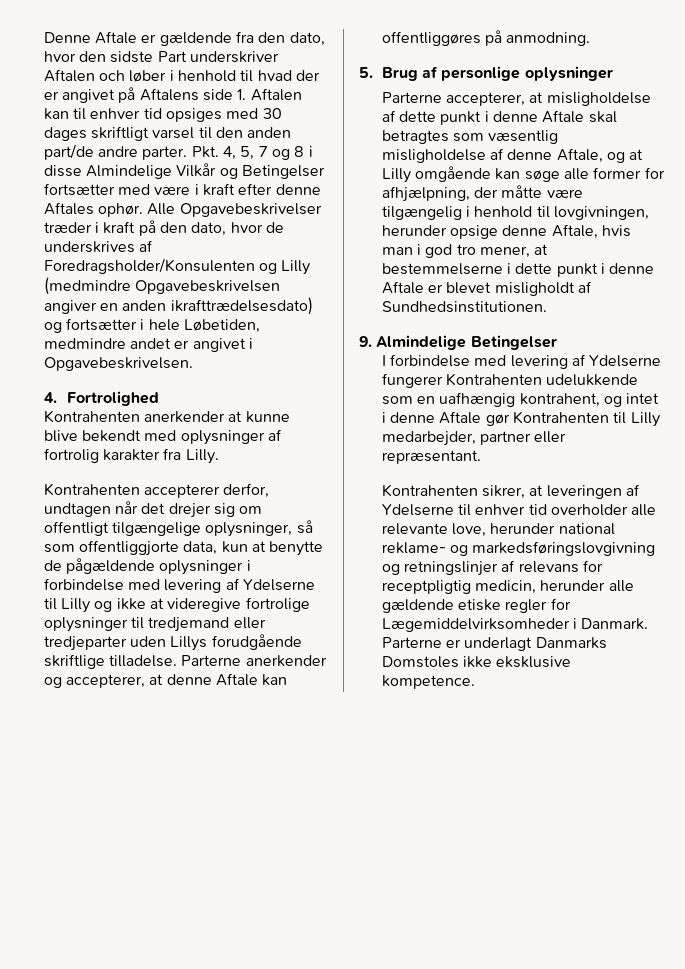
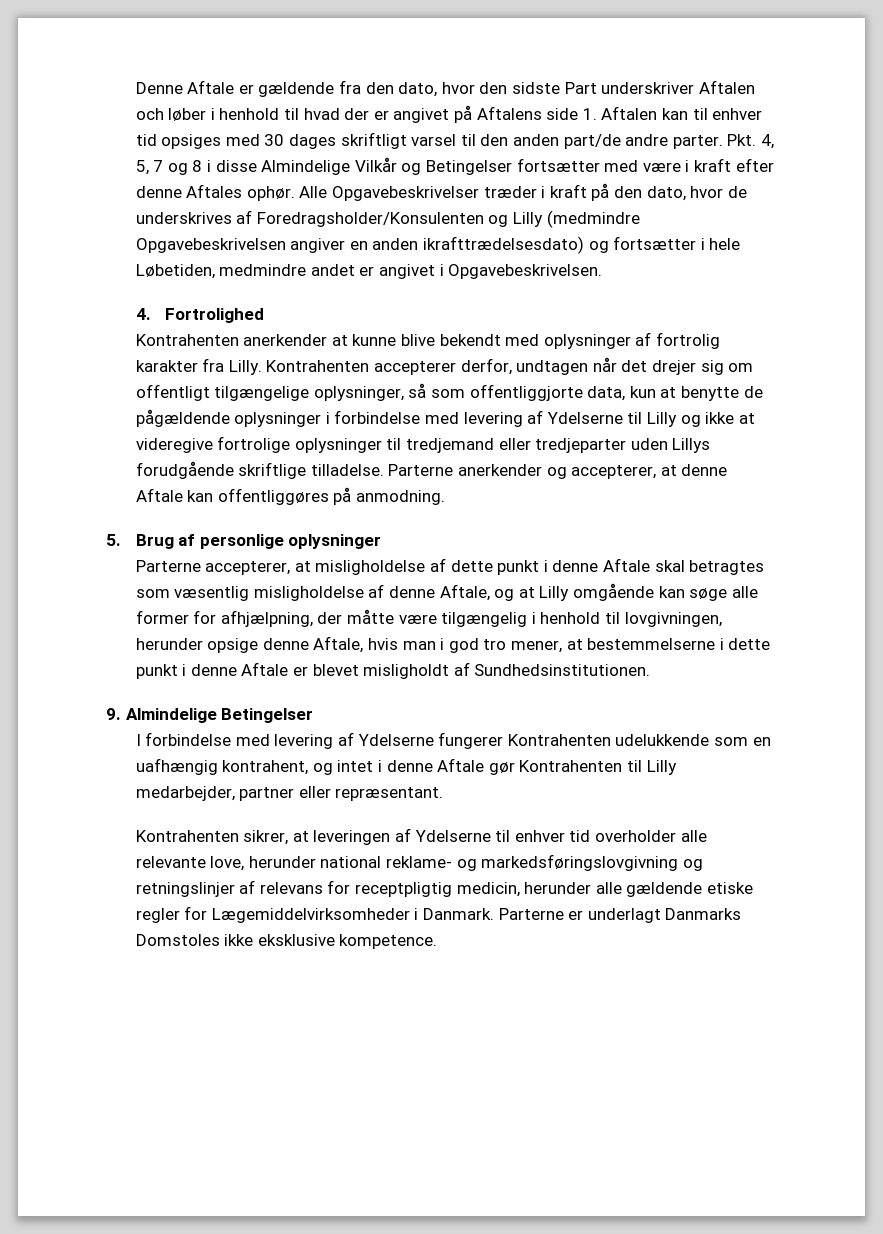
- Kontrahenten anerkender at kunne blive bekendt med oplysninger af fortrolig karakter fra Lilly.
- Kontrahenten accepterer derfor, undtagen når det drejer sig om offentligt tilgængelige oplysninger, så som offentliggjorte data, kun at benytte de pågældende oplysninger i forbindelse med levering af Ydelserne til Lilly og ikke at videregive fortrolige oplysninger til tredjemand eller tredjeparter uden Lillys forudgående skriftlige tilladelse.
+ Kontrahenten anerkender at kunne blive bekendt med oplysninger af fortrolig karakter fra Lilly. Kontrahenten accepterer derfor, undtagen når det drejer sig om offentligt tilgængelige oplysninger, så som offentliggjorte data, kun at benytte de pågældende oplysninger i forbindelse med levering af Ydelserne til Lilly og ikke at videregive fortrolige oplysninger til tredjemand eller tredjeparter uden Lillys forudgående skriftlige tilladelse.

